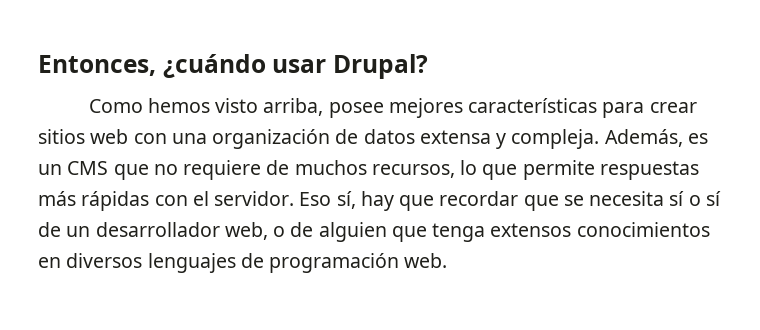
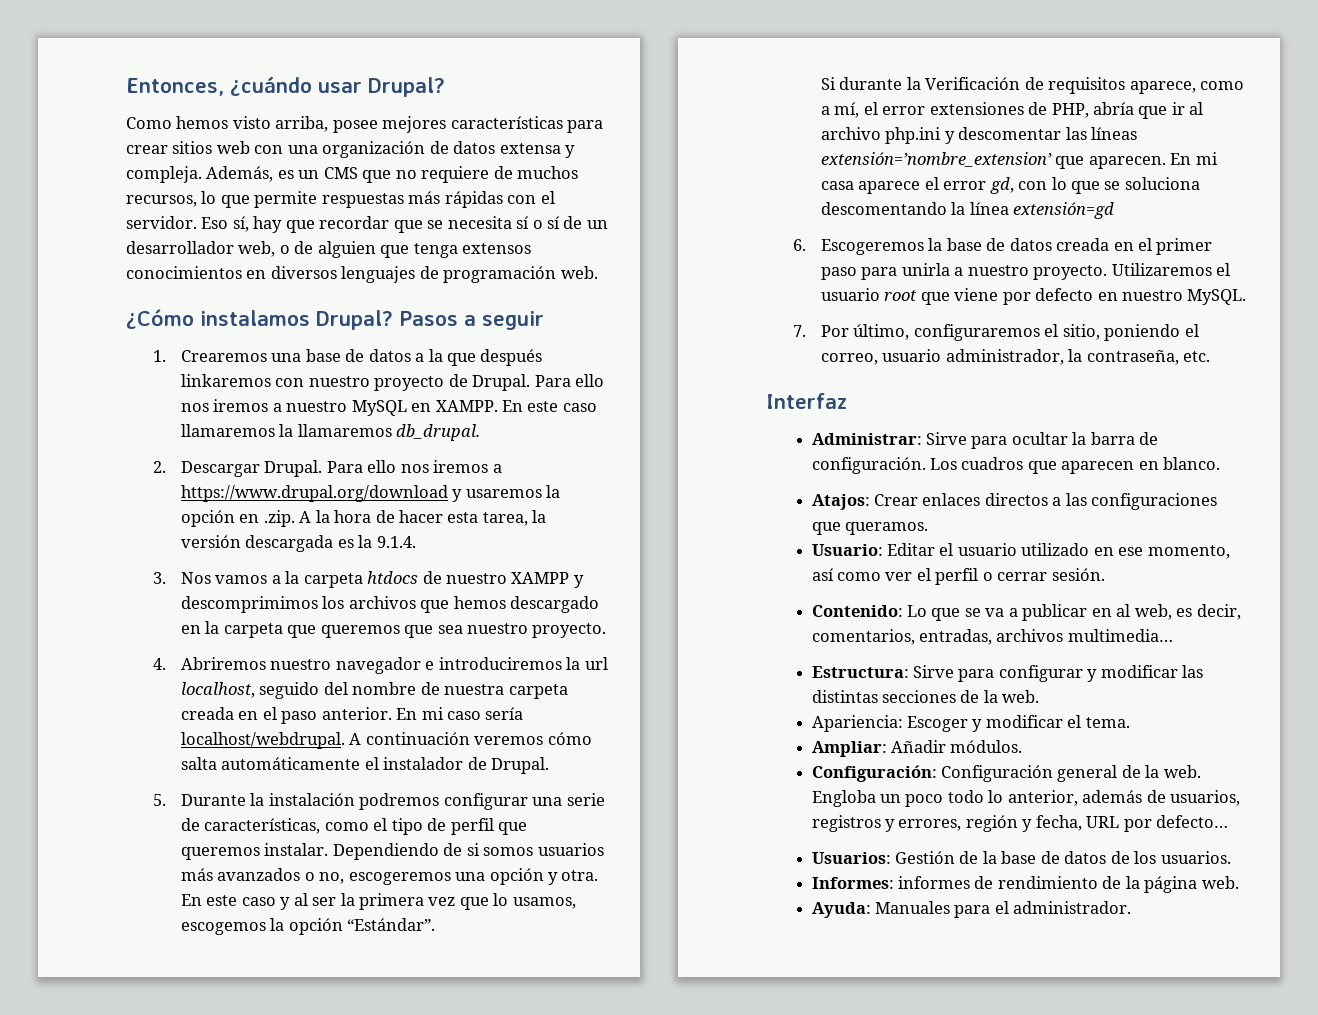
+ ¿Cómo instalamos Drupal? Pasos a seguir
+ 1. Crearemos una base de datos a la que después linkaremos con nuestro proyecto de Drupal. Para ello nos iremos a nuestro MySQL en XAMPP. En este caso llamaremos la llamaremos db_drupal.
+ 2. Descargar Drupal. Para ello nos iremos a https://www.drupal.org/download y usaremos la opción en .zip. A la hora de hacer esta tarea, la versión descargada es la 9.1.4.
+ 3. Nos vamos a la carpeta htdocs de nuestro XAMPP y descomprimimos los archivos que hemos descargado en la carpeta que queremos que sea nuestro proyecto.
+ 4. Abriremos nuestro navegador e introduciremos la url localhost, seguido del nombre de nuestra carpeta creada en el paso anterior. En mi caso sería localhost/webdrupal. A continuación veremos cómo salta automáticamente el instalador de Drupal.
+ 5. Durante la instalación podremos configurar una serie de características, como el tipo de perfil que queremos instalar. Dependiendo de si somos usuarios más avanzados o no, escogeremos una opción y otra. En este caso y al ser la primera vez que lo usamos, escogemos la opción “Estándar”.
+ Si durante la Verificación de requisitos aparece, como a mí, el error extensiones de PHP, abría que ir al archivo php.ini y descomentar las líneas extensión=’nombre_extension’ que aparecen. En mi casa aparece el error gd, con lo que se soluciona descomentando la línea extensión=gd
+ 6. Escogeremos la base de datos creada en el primer paso para unirla a nuestro proyecto. Utilizaremos el usuario root que viene por defecto en nuestro MySQL.
+ 7. Por último, configuraremos el sitio, poniendo el correo, usuario administrador, la contraseña, etc.
+ Interfaz
+ Administrar: Sirve para ocultar la barra de configuración. Los cuadros que aparecen en blanco.
+ Atajos: Crear enlaces directos a las configuraciones que queramos.
+ Usuario: Editar el usuario utilizado en ese momento, así como ver el perfil o cerrar sesión.
+ Contenido: Lo que se va a publicar en al web, es decir, comentarios, entradas, archivos multimedia…
+ Estructura: Sirve para configurar y modificar las distintas secciones de la web.
+ Apariencia: Escoger y modificar el tema.
+ Ampliar: Añadir módulos.
+ Configuración: Configuración general de la web. Engloba un poco todo lo anterior, además de usuarios, registros y errores, región y fecha, URL por defecto…
+ Usuarios: Gestión de la base de datos de los usuarios.
+ Informes: informes de rendimiento de la página web.
+ Ayuda: Manuales para el administrador.

